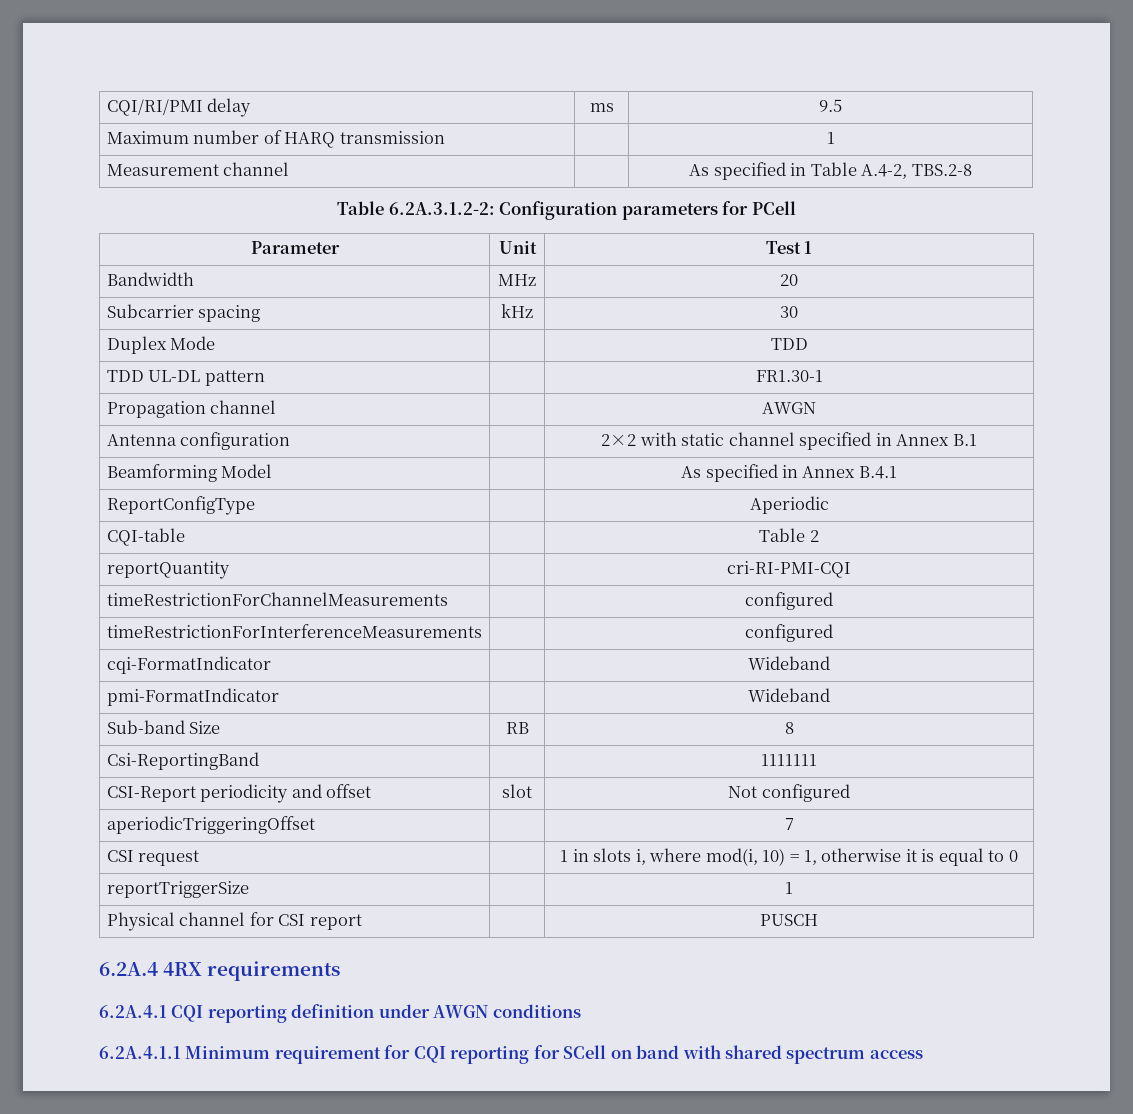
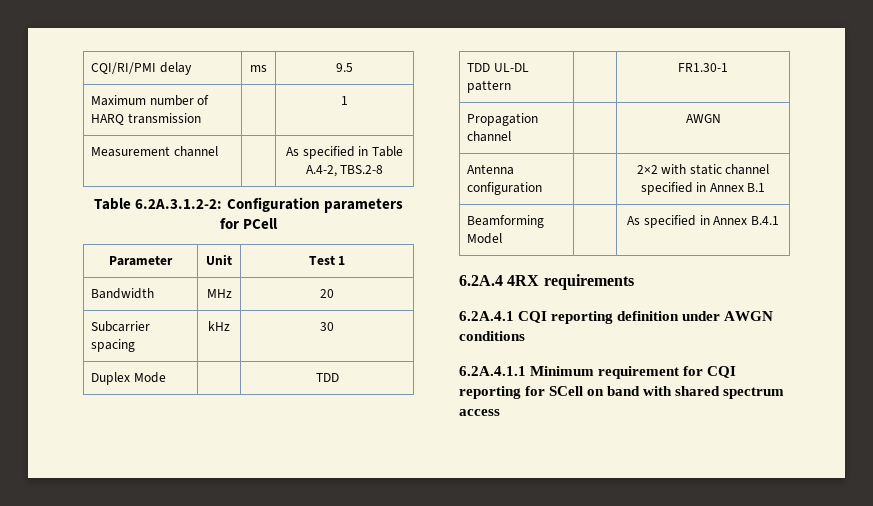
- ReportConfigType | | Aperiodic
- CQI-table | | Table 2
- reportQuantity | | cri-RI-PMI-CQI
- timeRestrictionForChannelMeasurements | | configured
- timeRestrictionForInterferenceMeasurements | | configured
- cqi-FormatIndicator | | Wideband
- pmi-FormatIndicator | | Wideband
- Sub-band Size | RB | 8
- Csi-ReportingBand | | 1111111
- CSI-Report periodicity and offset | slot | Not configured
- aperiodicTriggeringOffset | | 7
- CSI request | | 1 in slots i, where mod(i, 10) = 1, otherwise it is equal to 0
- reportTriggerSize | | 1
- Physical channel for CSI report | | PUSCH

